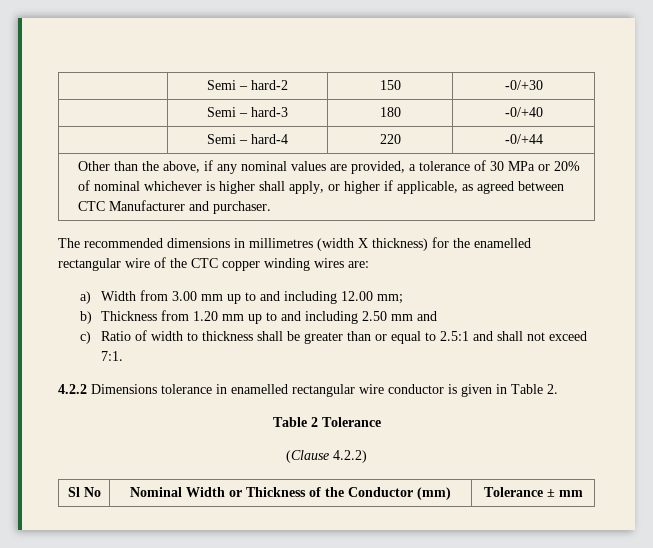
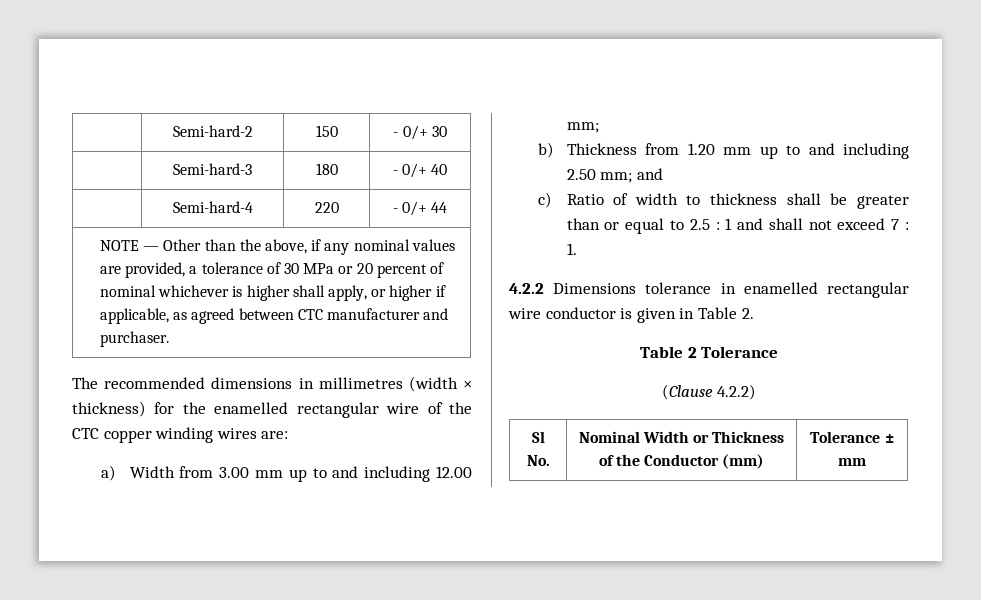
- | Semi – hard-2 | 150 | -0/+30
- | Semi – hard-3 | 180 | -0/+40
- | Semi – hard-4 | 220 | -0/+44
- Other than the above, if any nominal values are provided, a tolerance of 30 MPa or 20% of nominal whichever is higher shall apply, or higher if applicable, as agreed between CTC Manufacturer and purchaser.
+ | Semi-hard-2 | 150 | - 0/+ 30
+ | Semi-hard-3 | 180 | - 0/+ 40
+ | Semi-hard-4 | 220 | - 0/+ 44
+ NOTE — Other than the above, if any nominal values are provided, a tolerance of 30 MPa or 20 percent of nominal whichever is higher shall apply, or higher if applicable, as agreed between CTC manufacturer and purchaser.
- The recommended dimensions in millimetres (width X thickness) for the enamelled rectangular wire of the CTC copper winding wires are:
+ The recommended dimensions in millimetres (width × thickness) for the enamelled rectangular wire of the CTC copper winding wires are:
- b) Thickness from 1.20 mm up to and including 2.50 mm and
+ b) Thickness from 1.20 mm up to and including 2.50 mm; and
- c) Ratio of width to thickness shall be greater than or equal to 2.5:1 and shall not exceed 7:1.
+ c) Ratio of width to thickness shall be greater than or equal to 2.5 : 1 and shall not exceed 7 : 1.
- Sl No | Nominal Width or Thickness of the Conductor (mm) | Tolerance ± mm
+ Sl No. | Nominal Width or Thickness of the Conductor (mm) | Tolerance ± mm

